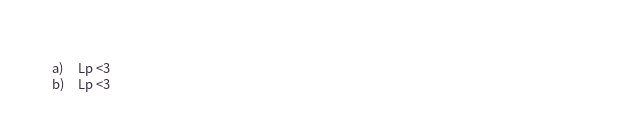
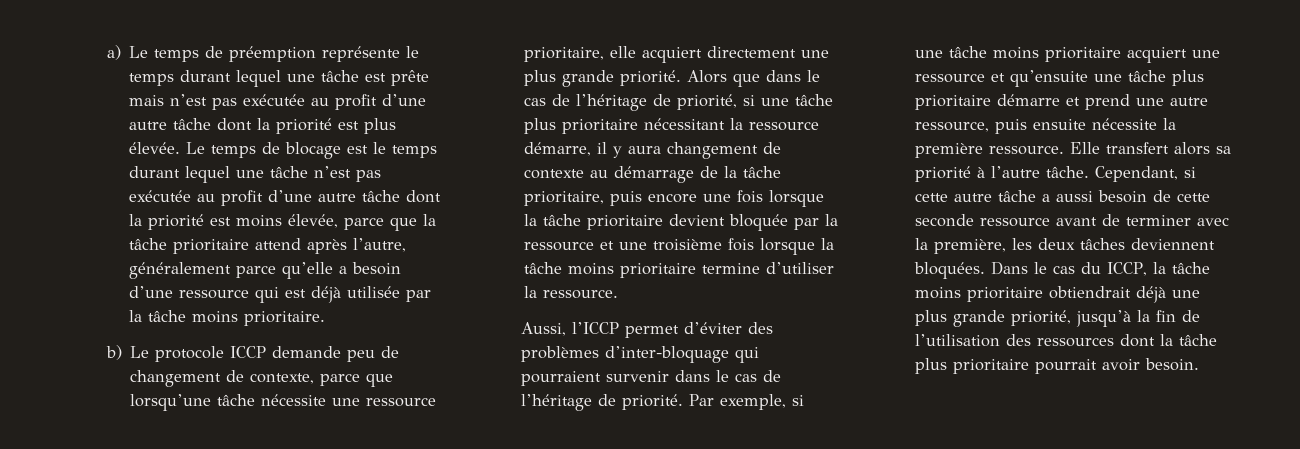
- a) Lp <3
- b) Lp <3
+ a) Le temps de préemption représente le temps durant lequel une tâche est prête mais n’est pas exécutée au profit d’une autre tâche dont la priorité est plus élevée. Le temps de blocage est le temps durant lequel une tâche n’est pas exécutée au profit d’une autre tâche dont la priorité est moins élevée, parce que la tâche prioritaire attend après l’autre, généralement parce qu’elle a besoin d’une ressource qui est déjà utilisée par la tâche moins prioritaire.
+ b) Le protocole ICCP demande peu de changement de contexte, parce que lorsqu’une tâche nécessite une ressource prioritaire, elle acquiert directement une plus grande priorité. Alors que dans le cas de l’héritage de priorité, si une tâche plus prioritaire nécessitant la ressource démarre, il y aura changement de contexte au démarrage de la tâche prioritaire, puis encore une fois lorsque la tâche prioritaire devient bloquée par la ressource et une troisième fois lorsque la tâche moins prioritaire termine d’utiliser la ressource.
+ Aussi, l’ICCP permet d’éviter des problèmes d’inter-bloquage qui pourraient survenir dans le cas de l’héritage de priorité. Par exemple, si une tâche moins prioritaire acquiert une ressource et qu’ensuite une tâche plus prioritaire démarre et prend une autre ressource, puis ensuite nécessite la première ressource. Elle transfert alors sa priorité à l’autre tâche. Cependant, si cette autre tâche a aussi besoin de cette seconde ressource avant de terminer avec la première, les deux tâches deviennent bloquées. Dans le cas du ICCP, la tâche moins prioritaire obtiendrait déjà une plus grande priorité, jusqu’à la fin de l’utilisation des ressources dont la tâche plus prioritaire pourrait avoir besoin.

